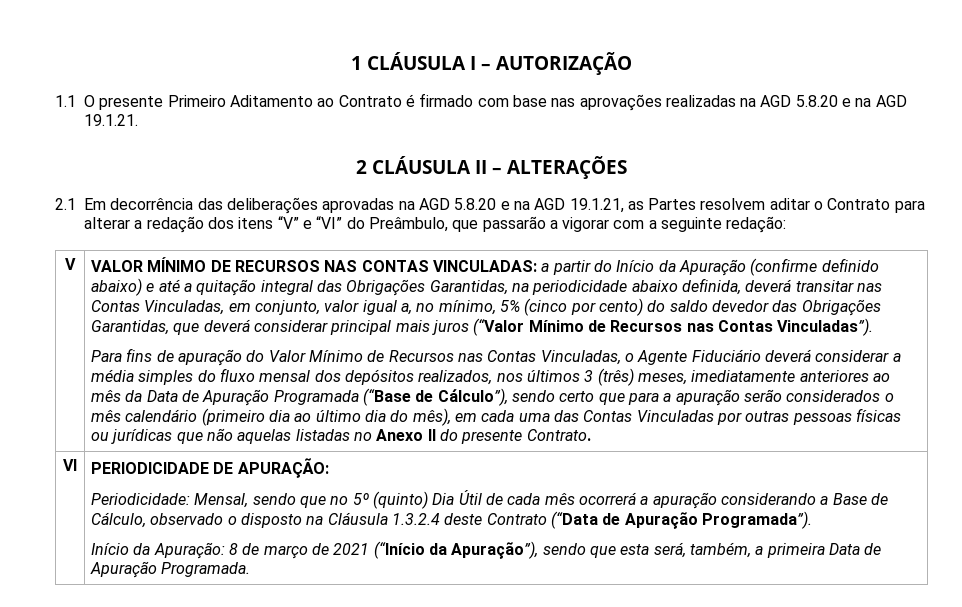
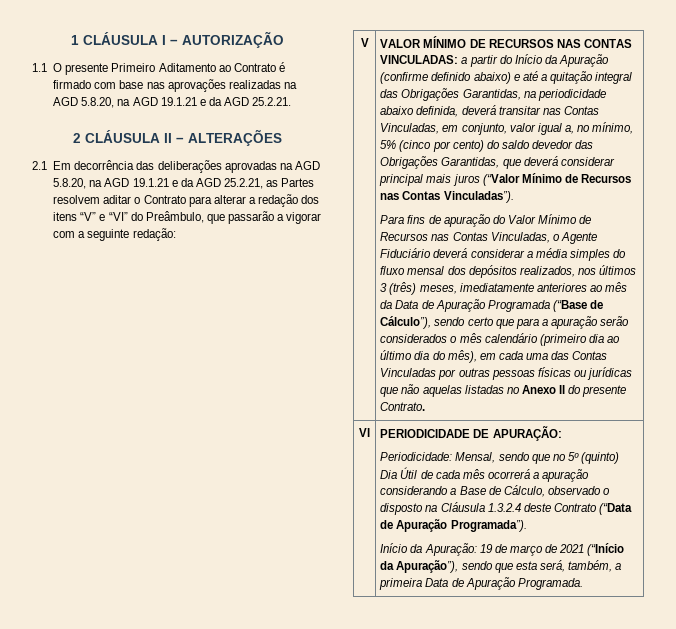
- 1.1 O presente Primeiro Aditamento ao Contrato é firmado com base nas aprovações realizadas na AGD 5.8.20 e na AGD 19.1.21.
+ 1.1 O presente Primeiro Aditamento ao Contrato é firmado com base nas aprovações realizadas na AGD 5.8.20, na AGD 19.1.21 e da AGD 25.2.21.
- 2.1 Em decorrência das deliberações aprovadas na AGD 5.8.20 e na AGD 19.1.21, as Partes resolvem aditar o Contrato para alterar a redação dos itens “V” e “VI” do Preâmbulo, que passarão a vigorar com a seguinte redação:
+ 2.1 Em decorrência das deliberações aprovadas na AGD 5.8.20, na AGD 19.1.21 e da AGD 25.2.21, as Partes resolvem aditar o Contrato para alterar a redação dos itens “V” e “VI” do Preâmbulo, que passarão a vigorar com a seguinte redação:
- Início da Apuração: 8 de março de 2021 (“Início da Apuração”), sendo que esta será, também, a primeira Data de Apuração Programada.
+ Início da Apuração: 19 de março de 2021 (“Início da Apuração”), sendo que esta será, também, a primeira Data de Apuração Programada.

